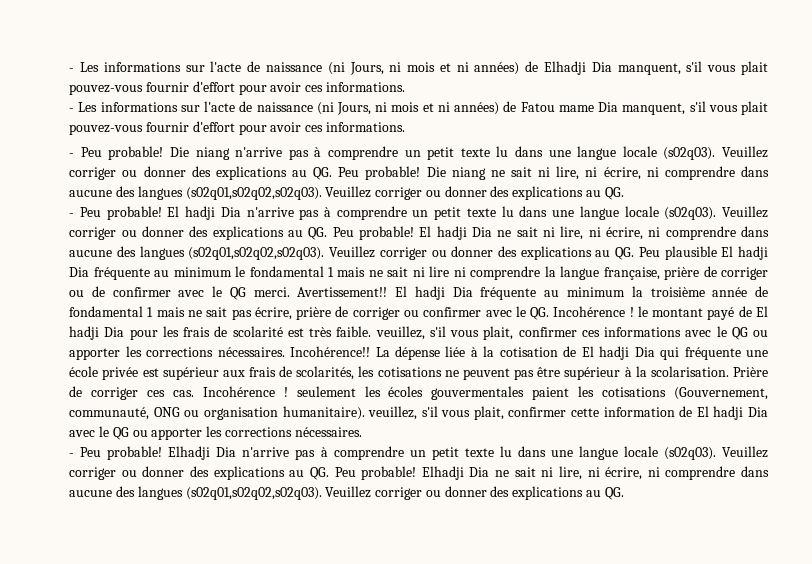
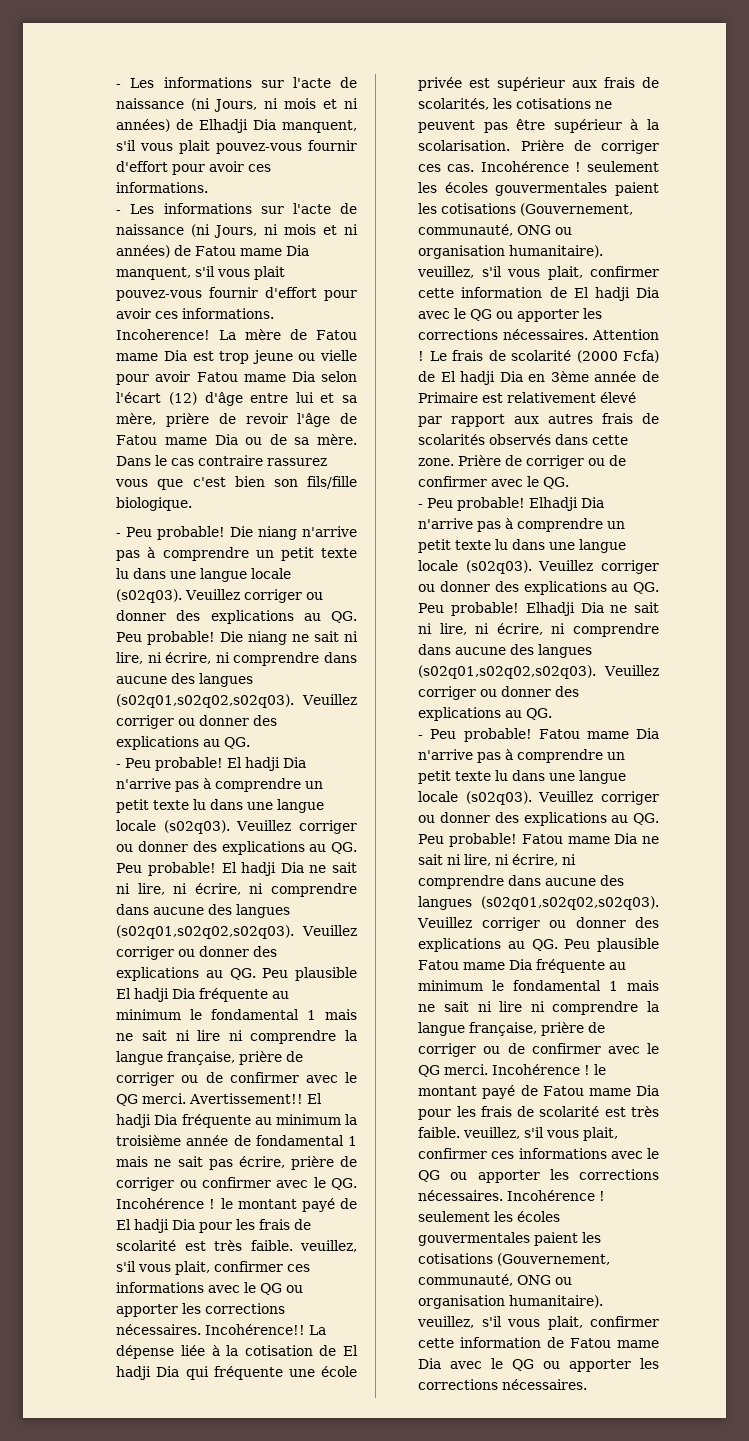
+ Incoherence! La mère de Fatou mame Dia est trop jeune ou vielle pour avoir Fatou mame Dia selon l'écart (12) d'âge entre lui et sa mère, prière de revoir l'âge de Fatou mame Dia ou de sa mère. Dans le cas contraire rassurez vous que c'est bien son fils/fille biologique.
+ Attention ! Le frais de scolarité (2000 Fcfa) de El hadji Dia en 3ème année de Primaire est relativement élevé par rapport aux autres frais de scolarités observés dans cette zone. Prière de corriger ou de confirmer avec le QG.
+ - Peu probable! Fatou mame Dia n'arrive pas à comprendre un petit texte lu dans une langue locale (s02q03). Veuillez corriger ou donner des explications au QG. Peu probable! Fatou mame Dia ne sait ni lire, ni écrire, ni comprendre dans aucune des langues (s02q01,s02q02,s02q03). Veuillez corriger ou donner des explications au QG. Peu plausible Fatou mame Dia fréquente au minimum le fondamental 1 mais ne sait ni lire ni comprendre la langue française, prière de corriger ou de confirmer avec le QG merci. Incohérence ! le montant payé de Fatou mame Dia pour les frais de scolarité est très faible. veuillez, s'il vous plait, confirmer ces informations avec le QG ou apporter les corrections nécessaires. Incohérence ! seulement les écoles gouvermentales paient les cotisations (Gouvernement, communauté, ONG ou organisation humanitaire). veuillez, s'il vous plait, confirmer cette information de Fatou mame Dia avec le QG ou apporter les corrections nécessaires.

